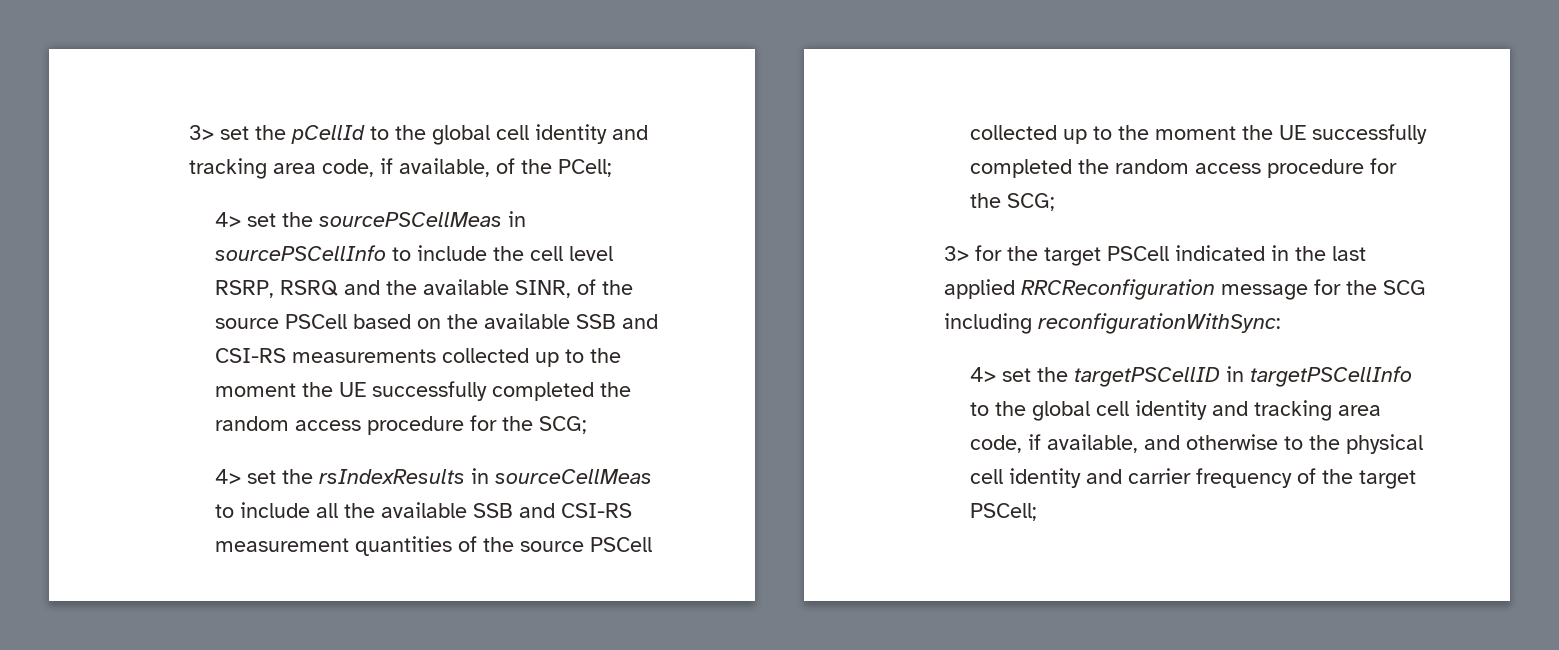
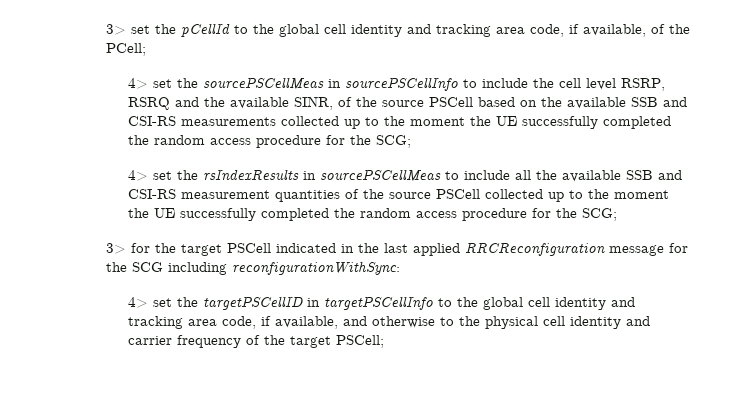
- 4> set the rsIndexResults in sourceCellMeas to include all the available SSB and CSI-RS measurement quantities of the source PSCell collected up to the moment the UE successfully completed the random access procedure for the SCG;
+ 4> set the rsIndexResults in sourcePSCellMeas to include all the available SSB and CSI-RS measurement quantities of the source PSCell collected up to the moment the UE successfully completed the random access procedure for the SCG;

